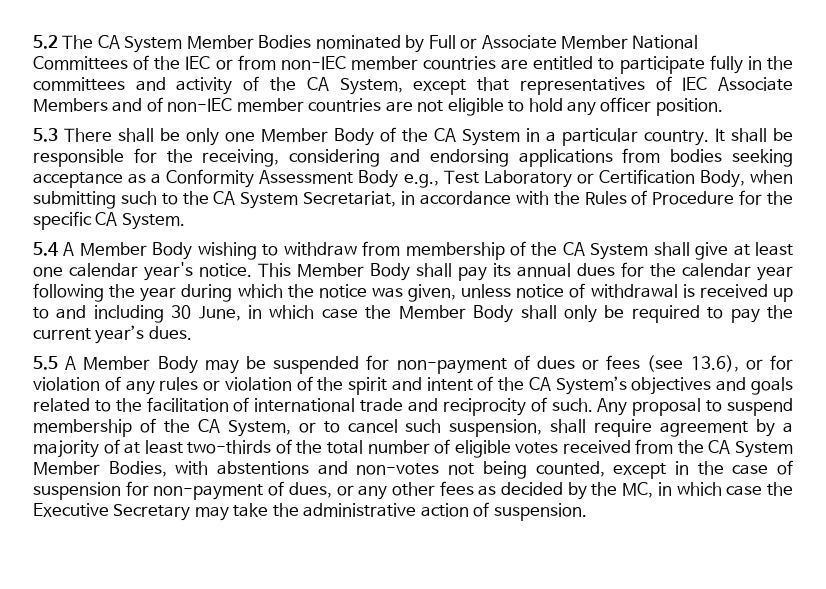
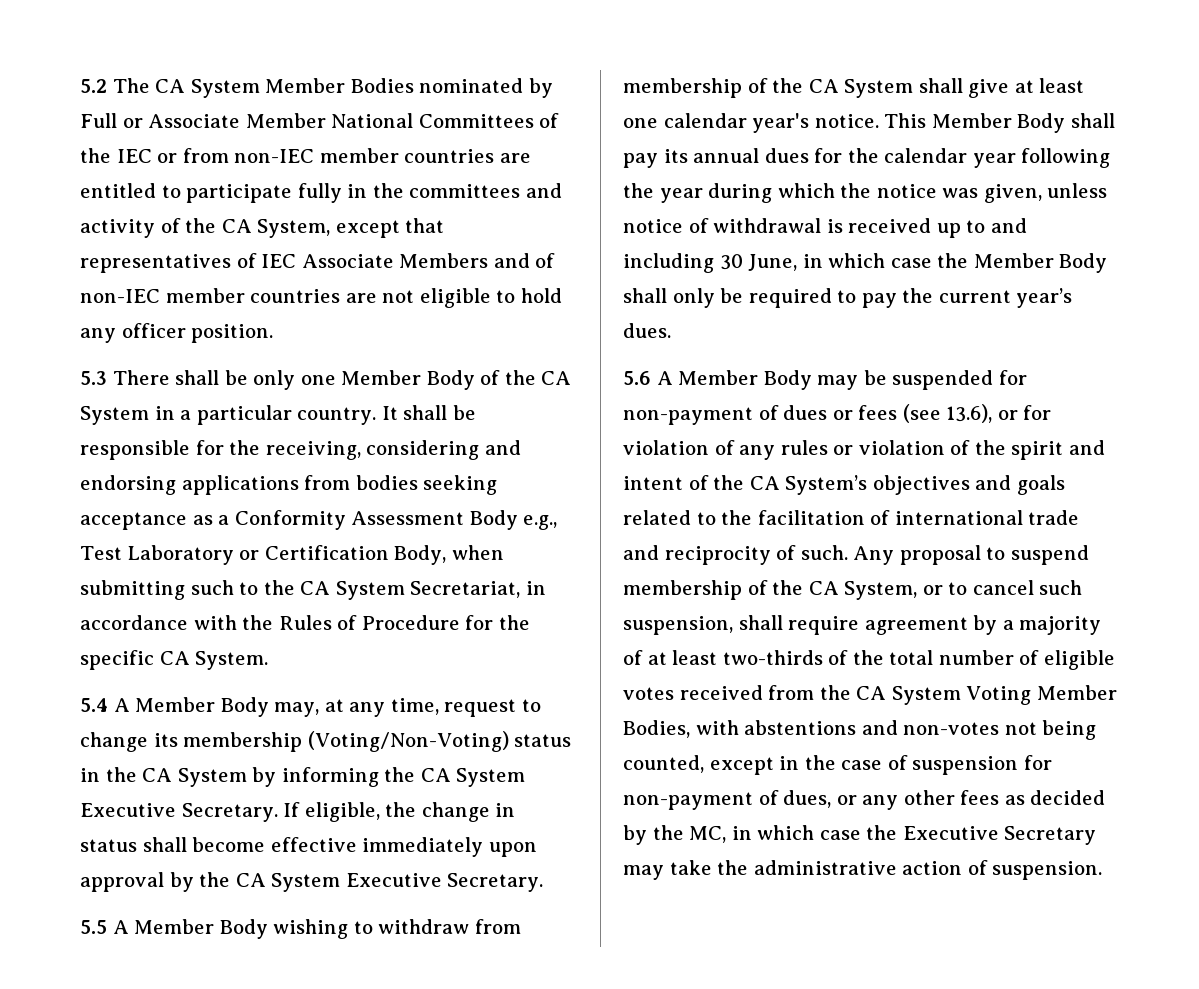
- 5.4 A Member Body wishing to withdraw from membership of the CA System shall give at least one calendar year's notice.
+ 5.4 A Member Body may, at any time, request to change its membership (Voting/Non-Voting) status in the CA System by informing the CA System Executive Secretary. If eligible, the change in status shall become effective immediately upon approval by the CA System Executive Secretary.
+ 5.5 A Member Body wishing to withdraw from membership of the CA System shall give at least one calendar year's notice.
- 5.5 A Member Body may be suspended for non-payment of dues or fees (see 13.6), or for violation of any rules or violation of the spirit and intent of the CA System’s objectives and goals related to the facilitation of international trade and reciprocity of such.
+ 5.6 A Member Body may be suspended for non-payment of dues or fees (see 13.6), or for violation of any rules or violation of the spirit and intent of the CA System’s objectives and goals related to the facilitation of international trade and reciprocity of such.
- Any proposal to suspend membership of the CA System, or to cancel such suspension, shall require agreement by a majority of at least two-thirds of the total number of eligible votes received from the CA System Member Bodies, with abstentions and non-votes not being counted, except in the case of suspension for non-payment of dues, or any other fees as decided by the MC, in which case the Executive Secretary may take the administrative action of suspension.
+ Any proposal to suspend membership of the CA System, or to cancel such suspension, shall require agreement by a majority of at least two-thirds of the total number of eligible votes received from the CA System Voting Member Bodies, with abstentions and non-votes not being counted, except in the case of suspension for non-payment of dues, or any other fees as decided by the MC, in which case the Executive Secretary may take the administrative action of suspension.

